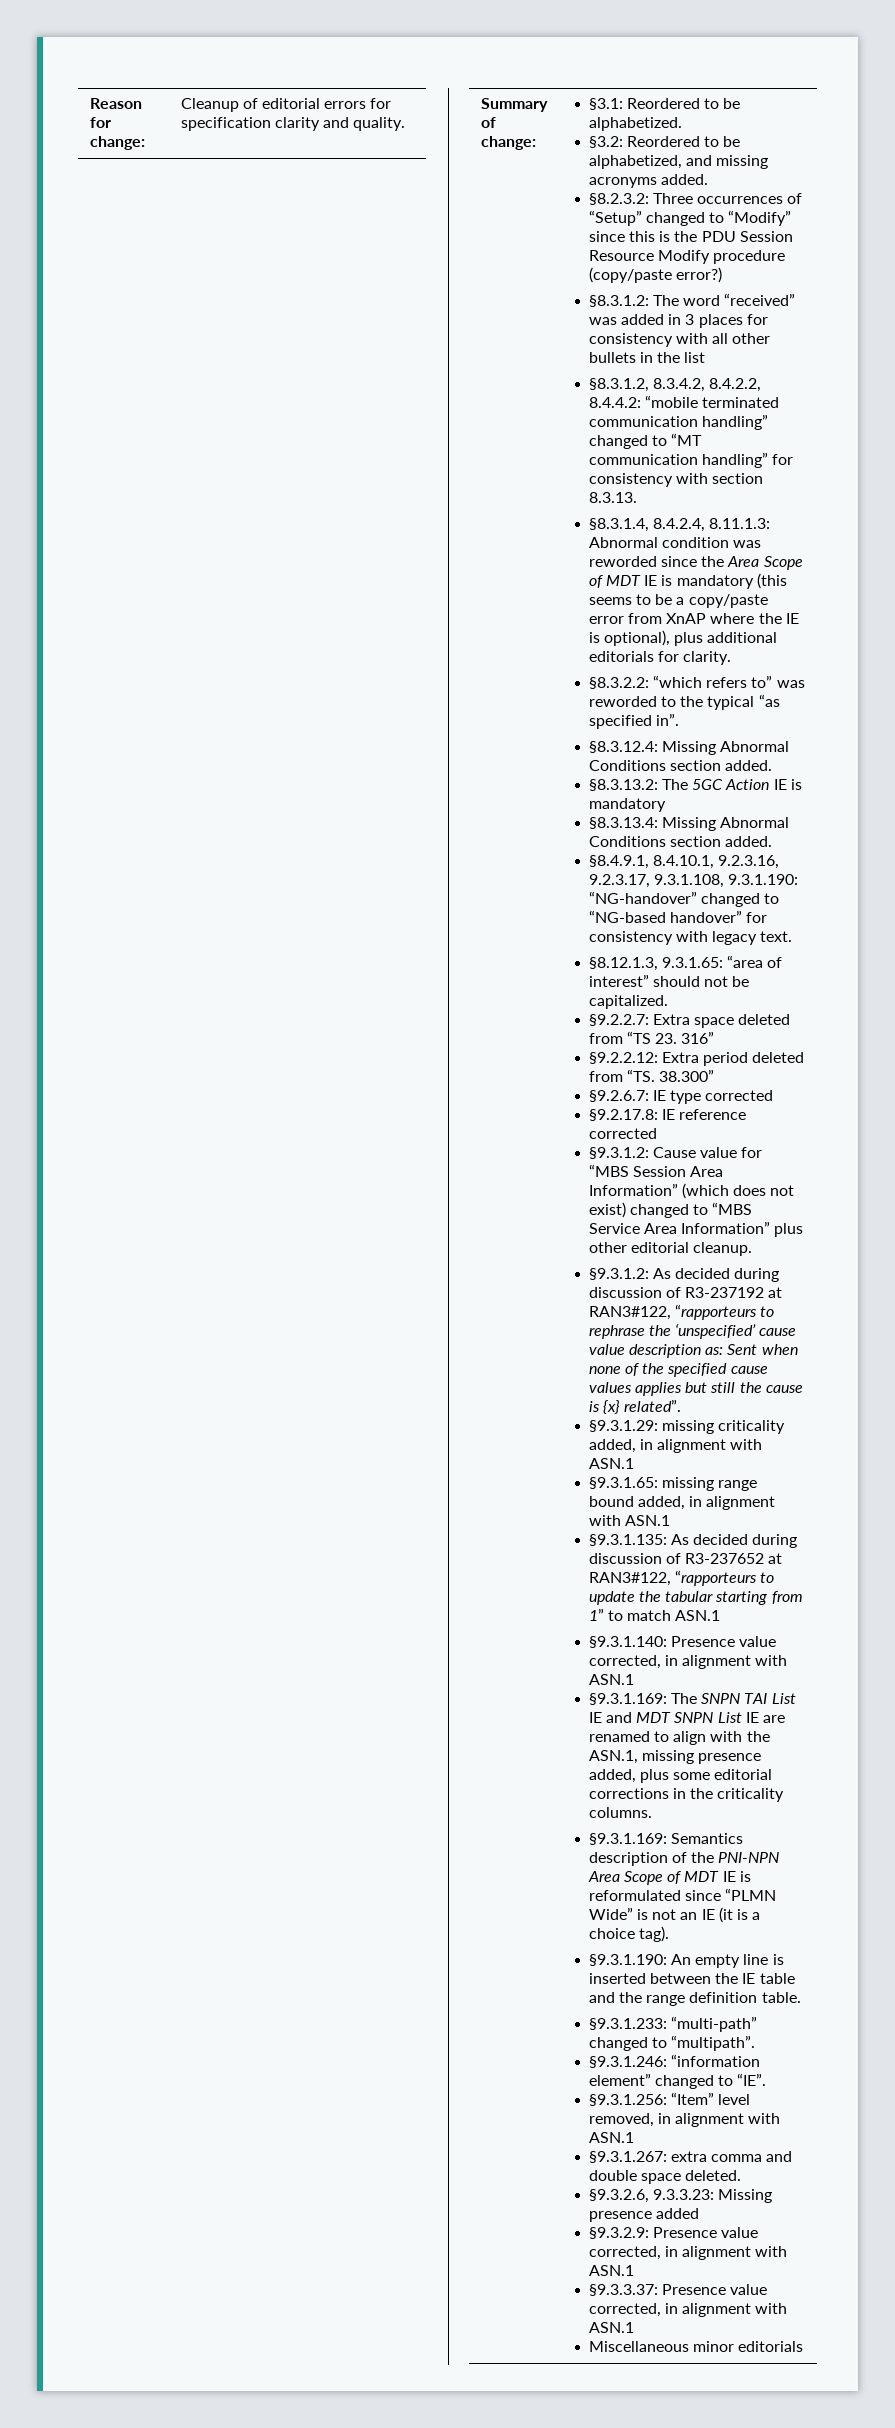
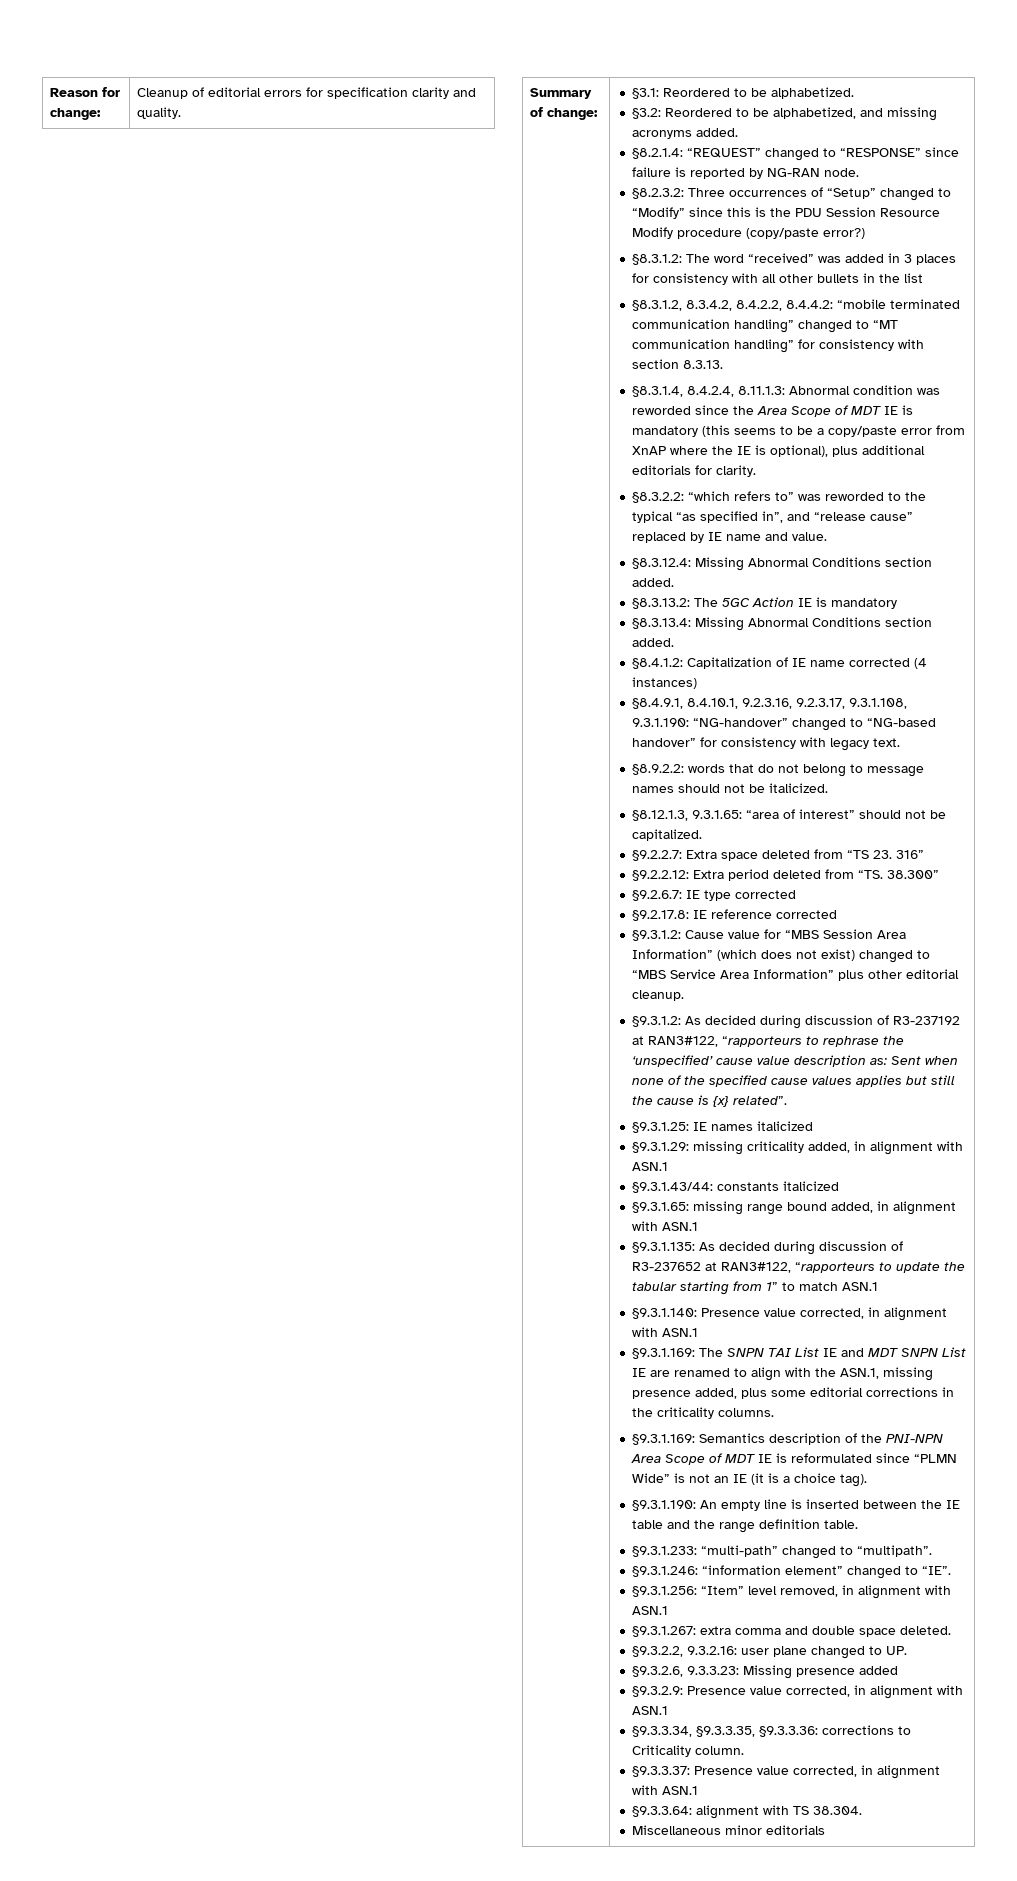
+ §8.2.1.4: “REQUEST” changed to “RESPONSE” since failure is reported by NG-RAN node.
- §8.3.2.2: “which refers to” was reworded to the typical “as specified in”.
+ §8.3.2.2: “which refers to” was reworded to the typical “as specified in”, and “release cause” replaced by IE name and value.
+ §8.4.1.2: Capitalization of IE name corrected (4 instances)
+ §8.9.2.2: words that do not belong to message names should not be italicized.
+ §9.3.1.25: IE names italicized
+ §9.3.1.43/44: constants italicized
+ §9.3.2.2, 9.3.2.16: user plane changed to UP.
+ §9.3.3.34, §9.3.3.35, §9.3.3.36: corrections to Criticality column.
+ §9.3.3.64: alignment with TS 38.304.

